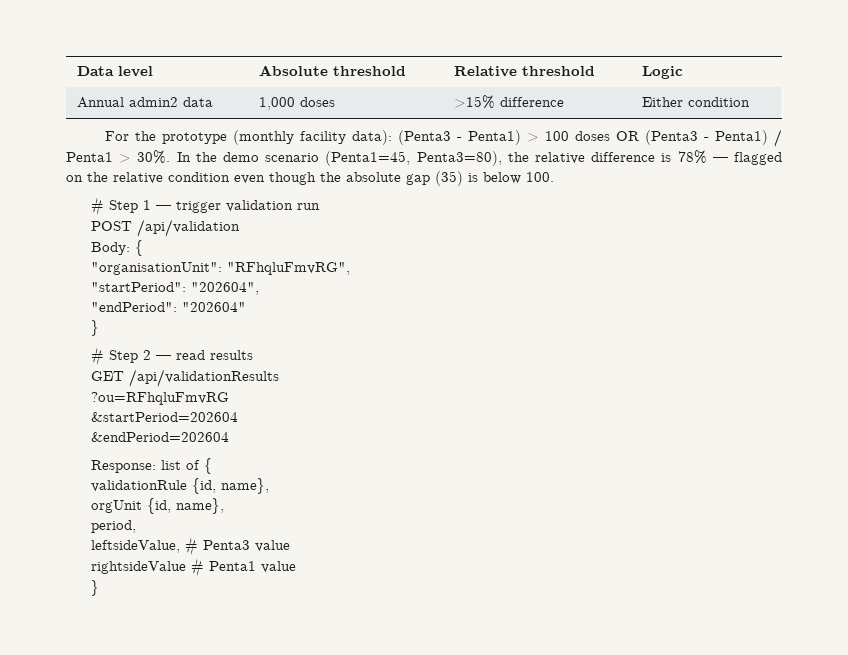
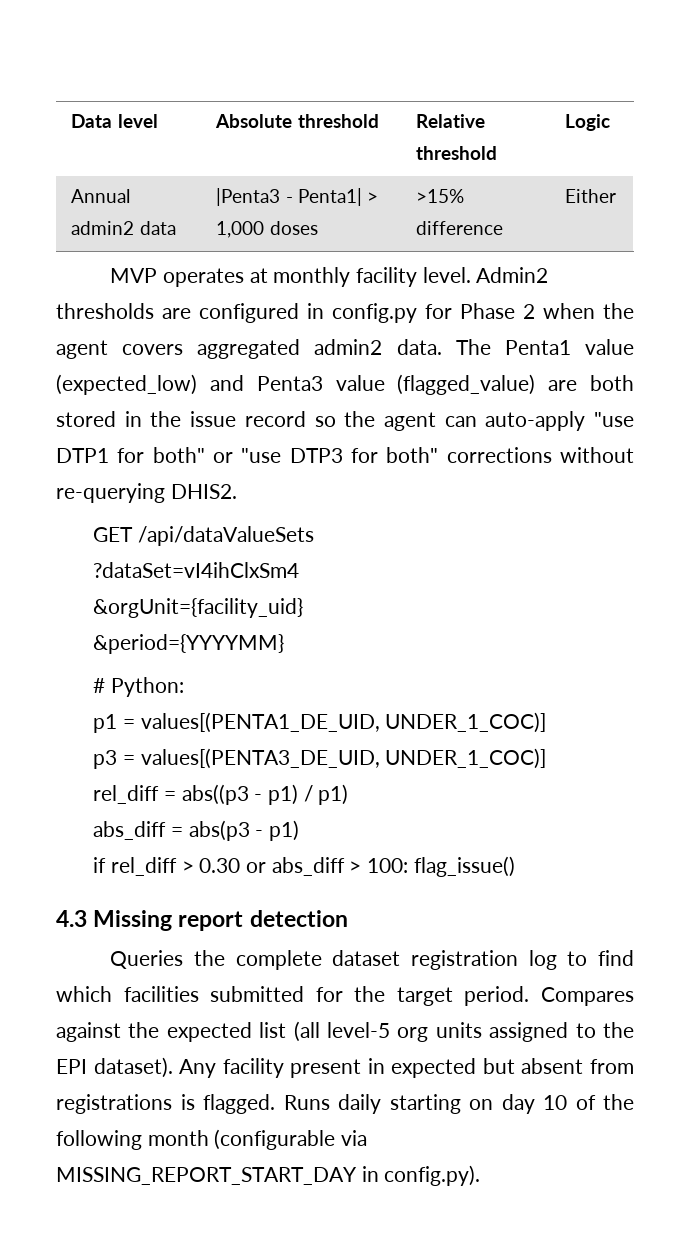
- Annual admin2 data | 1,000 doses | >15% difference | Either condition
- For the prototype (monthly facility data): (Penta3 - Penta1) > 100 doses OR (Penta3 - Penta1) / Penta1 > 30%. In the demo scenario (Penta1=45, Penta3=80), the relative difference is 78% — flagged on the relative condition even though the absolute gap (35) is below 100.
- # Step 1 — trigger validation run
- POST /api/validation
- Body: {
- "organisationUnit": "RFhqluFmvRG",
- "startPeriod": "202604",
- "endPeriod": "202604"
- }
- # Step 2 — read results
- GET /api/validationResults
- ?ou=RFhqluFmvRG
- &startPeriod=202604
- &endPeriod=202604
- Response: list of {
- validationRule {id, name},
- orgUnit {id, name},
- period,
- leftsideValue, # Penta3 value
- rightsideValue # Penta1 value
- }
+ Annual admin2 data | |Penta3 - Penta1| > 1,000 doses | >15% difference | Either
+ MVP operates at monthly facility level. Admin2 thresholds are configured in config.py for Phase 2 when the agent covers aggregated admin2 data. The Penta1 value (expected_low) and Penta3 value (flagged_value) are both stored in the issue record so the agent can auto-apply "use DTP1 for both" or "use DTP3 for both" corrections without re-querying DHIS2.
+ GET /api/dataValueSets
+ ?dataSet=vI4ihClxSm4
+ &orgUnit={facility_uid}
+ &period={YYYYMM}
+ # Python:
+ p1 = values[(PENTA1_DE_UID, UNDER_1_COC)]
+ p3 = values[(PENTA3_DE_UID, UNDER_1_COC)]
+ rel_diff = abs((p3 - p1) / p1)
+ abs_diff = abs(p3 - p1)
+ if rel_diff > 0.30 or abs_diff > 100: flag_issue()
+ 4.3 Missing report detection
+ Queries the complete dataset registration log to find which facilities submitted for the target period. Compares against the expected list (all level-5 org units assigned to the EPI dataset). Any facility present in expected but absent from registrations is flagged. Runs daily starting on day 10 of the following month (configurable via MISSING_REPORT_START_DAY in config.py).

